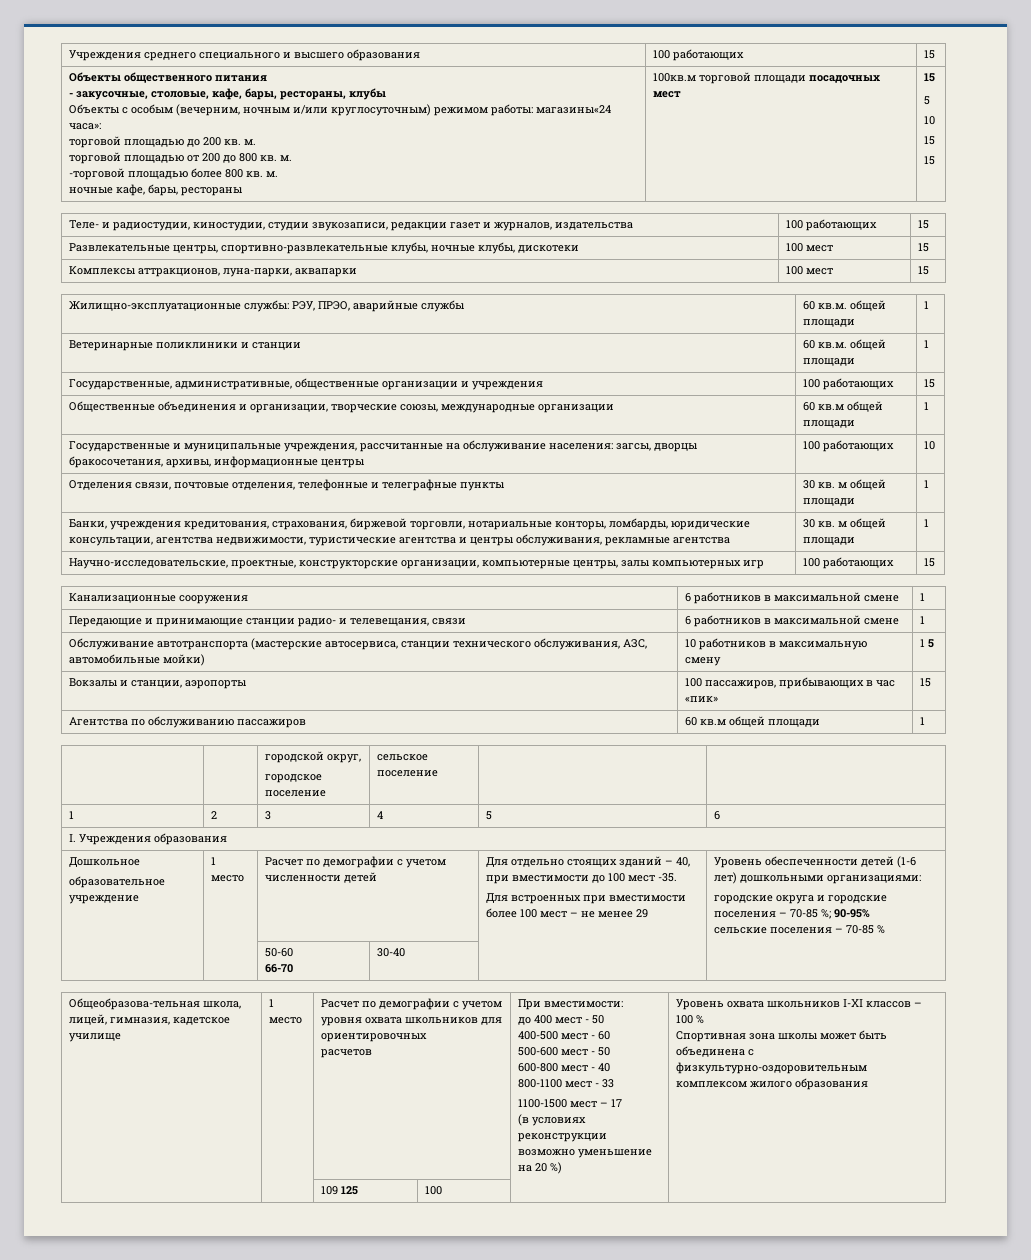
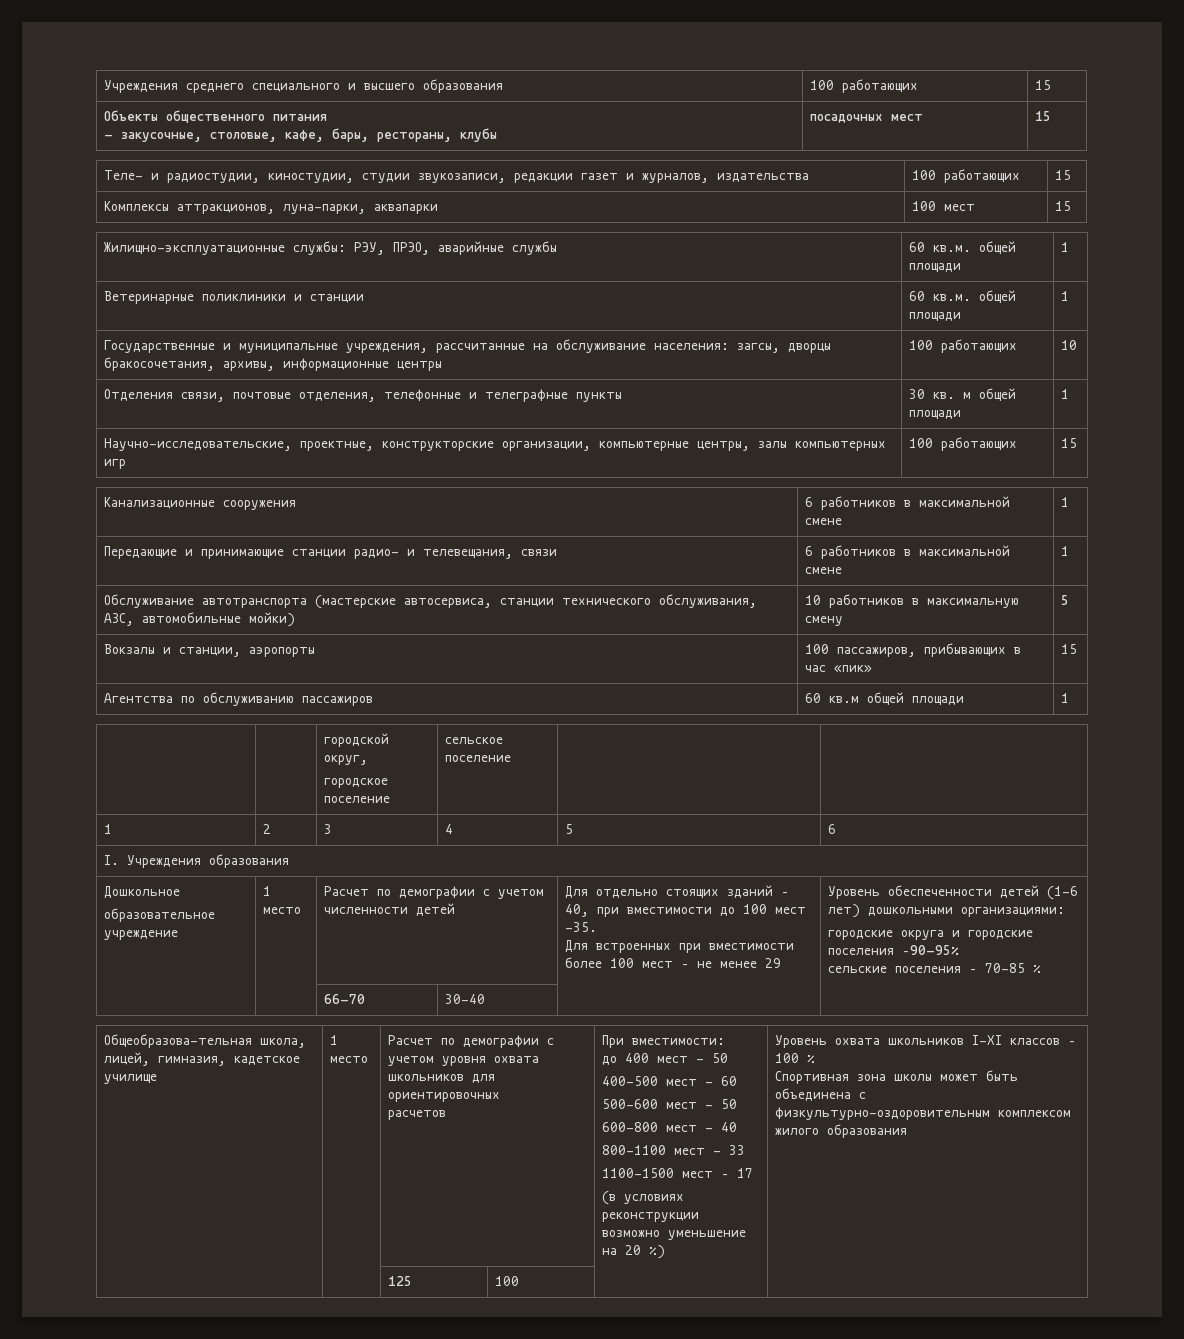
- Объекты с особым (вечерним, ночным и/или круглосуточным) режимом работы: магазины«24 часа»:
- торговой площадью до 200 кв. м.
- торговой площадью от 200 до 800 кв. м.
- -торговой площадью более 800 кв. м.
- ночные кафе, бары, рестораны | 100кв.м торговой площади посадочных мест | 15
- 5
- 10
- 15
- 15
+ посадочных мест | 15
- Развлекательные центры, спортивно-развлекательные клубы, ночные клубы, дискотеки | 100 мест | 15
- Государственные, административные, общественные организации и учреждения | 100 работающих | 15
- Общественные объединения и организации, творческие союзы, международные организации | 60 кв.м общей площади | 1
- Банки, учреждения кредитования, страхования, биржевой торговли, нотариальные конторы, ломбарды, юридические консультации, агентства недвижимости, туристические агентства и центры обслуживания, рекламные агентства | 30 кв. м общей площади | 1
- Обслуживание автотранспорта (мастерские автосервиса, станции технического обслуживания, АЗС, автомобильные мойки) | 10 работников в максимальную смену | 1 5
+ Обслуживание автотранспорта (мастерские автосервиса, станции технического обслуживания, АЗС, автомобильные мойки) | 10 работников в максимальную смену | 5
- городские округа и городские поселения – 70-85 %; 90-95%
+ городские округа и городские поселения –90-95%
- | | 50-60
- 66-70 | 30-40 | |
+ | | 66-70 | 30-40 | |
- | | 109 125 | 100 | |
+ | | 125 | 100 | |

